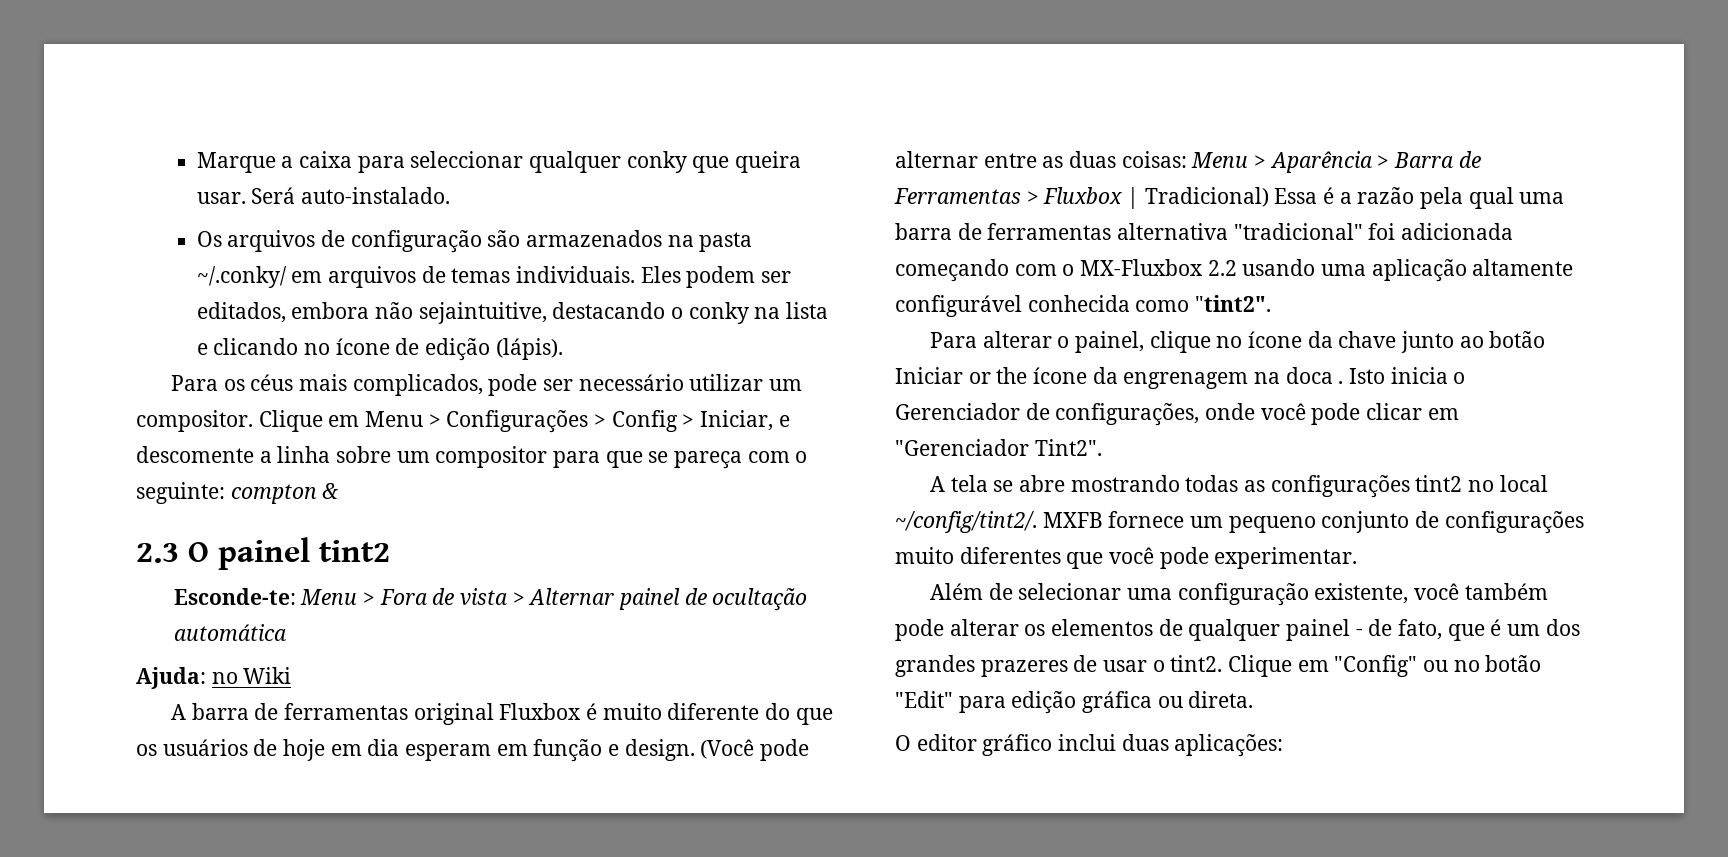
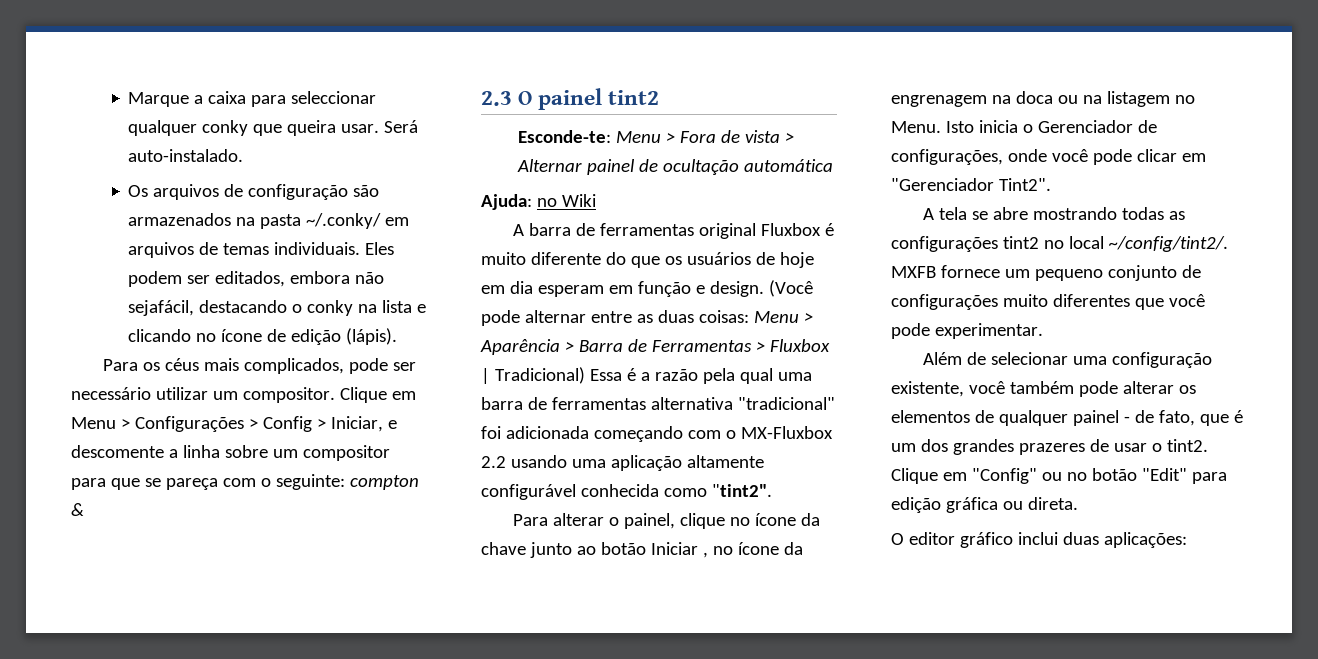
- Eles podem ser editados, embora não sejaintuitive, destacando o conky na lista e clicando no ícone de edição (lápis).
+ Eles podem ser editados, embora não sejafácil, destacando o conky na lista e clicando no ícone de edição (lápis).
- Para alterar o painel, clique no ícone da chave junto ao botão Iniciar or the ícone da engrenagem na doca .
+ Para alterar o painel, clique no ícone da chave junto ao botão Iniciar , no ícone da engrenagem na doca ou na listagem no Menu.

